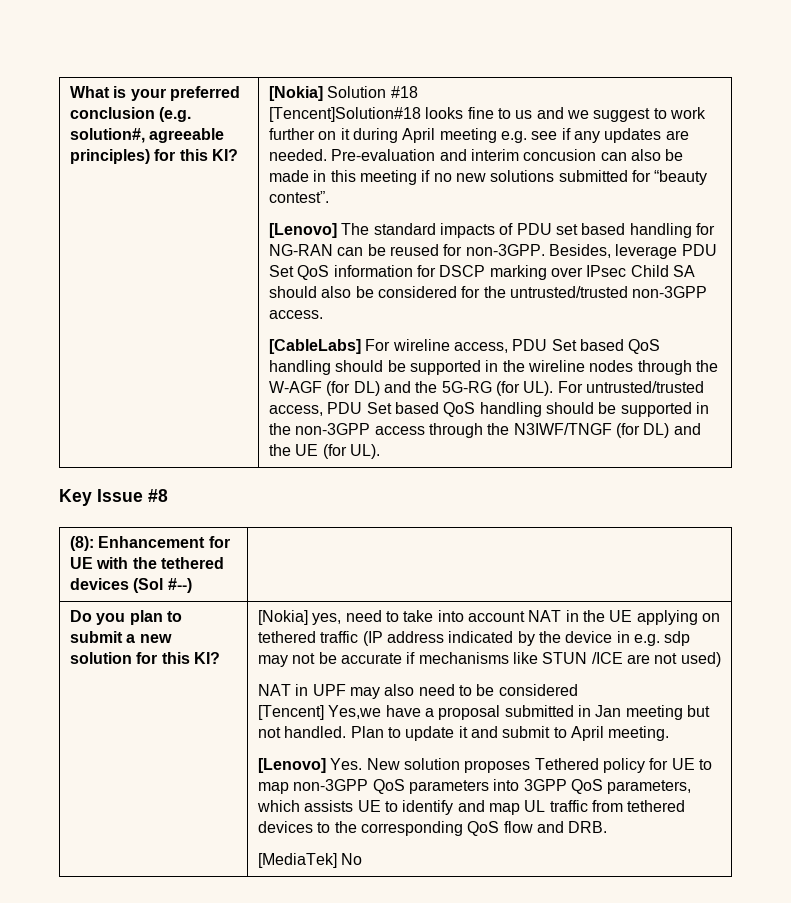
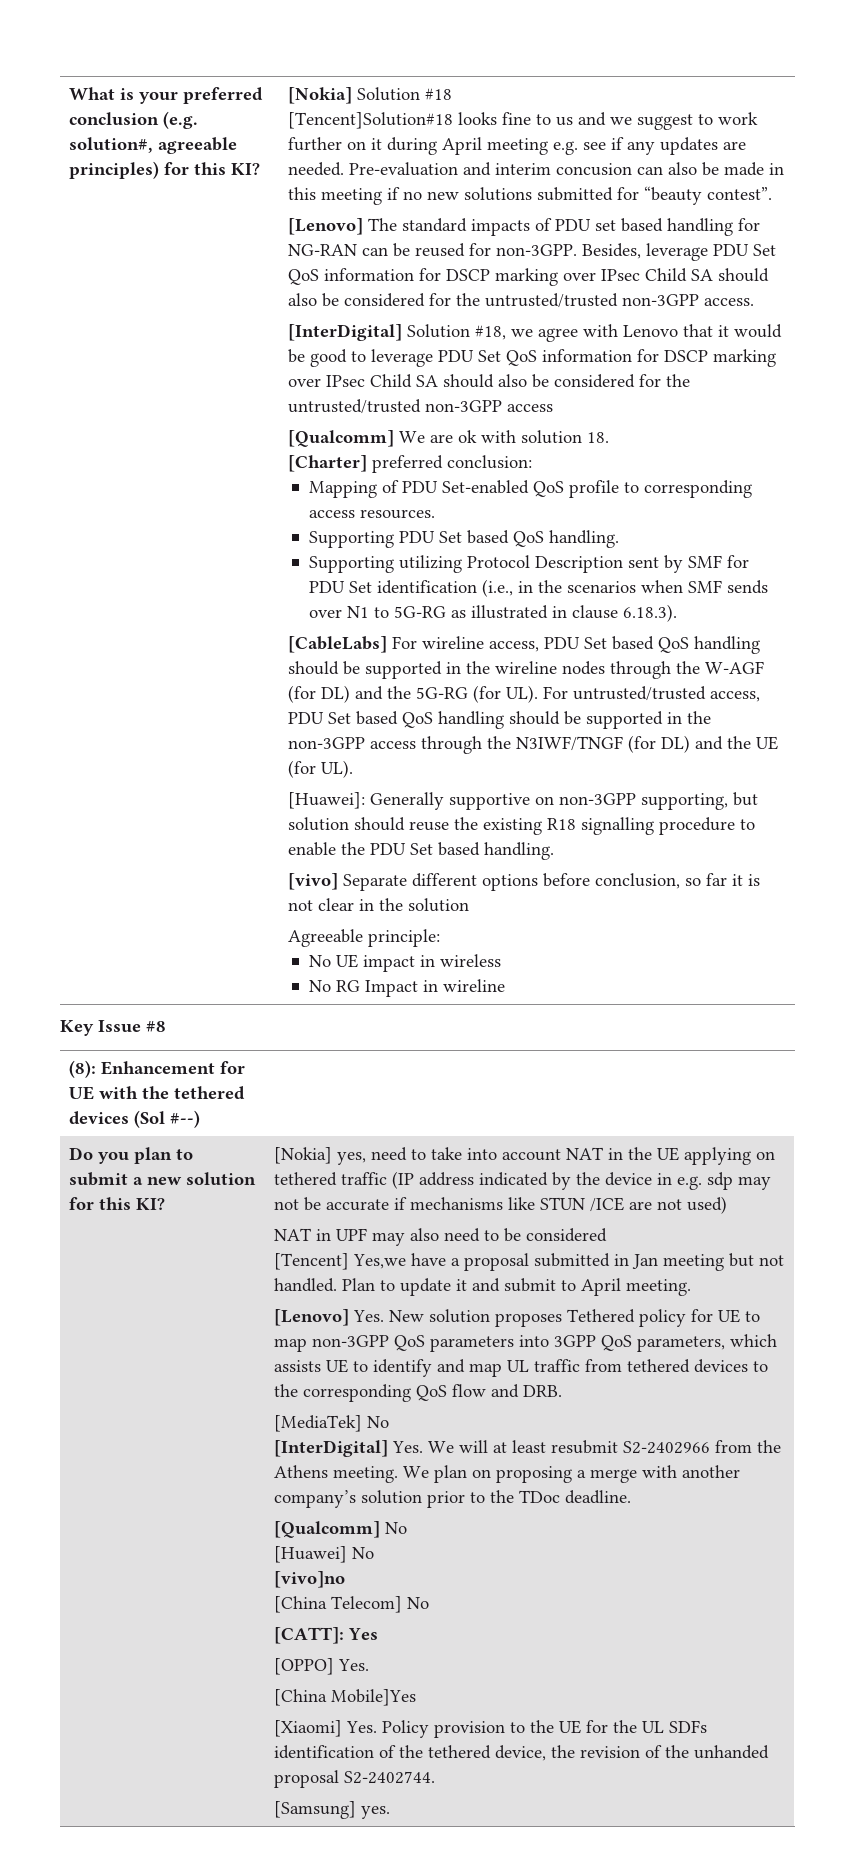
+ [InterDigital] Solution #18, we agree with Lenovo that it would be good to leverage PDU Set QoS information for DSCP marking over IPsec Child SA should also be considered for the untrusted/trusted non-3GPP access
+ [Qualcomm] We are ok with solution 18.
+ [Charter] preferred conclusion:
+ Mapping of PDU Set-enabled QoS profile to corresponding access resources.
+ Supporting PDU Set based QoS handling.
+ Supporting utilizing Protocol Description sent by SMF for PDU Set identification (i.e., in the scenarios when SMF sends over N1 to 5G-RG as illustrated in clause 6.18.3).
+ [Huawei]: Generally supportive on non-3GPP supporting, but solution should reuse the existing R18 signalling procedure to enable the PDU Set based handling.
+ [vivo] Separate different options before conclusion, so far it is not clear in the solution
+ Agreeable principle:
+ No UE impact in wireless
+ No RG Impact in wireline
+ [InterDigital] Yes. We will at least resubmit S2-2402966 from the Athens meeting. We plan on proposing a merge with another company’s solution prior to the TDoc deadline.
+ [Qualcomm] No
+ [Huawei] No
+ [vivo]no
+ [China Telecom] No
+ [CATT]: Yes
+ [OPPO] Yes.
+ [China Mobile]Yes
+ [Xiaomi] Yes. Policy provision to the UE for the UL SDFs identification of the tethered device, the revision of the unhanded proposal S2-2402744.
+ [Samsung] yes.

